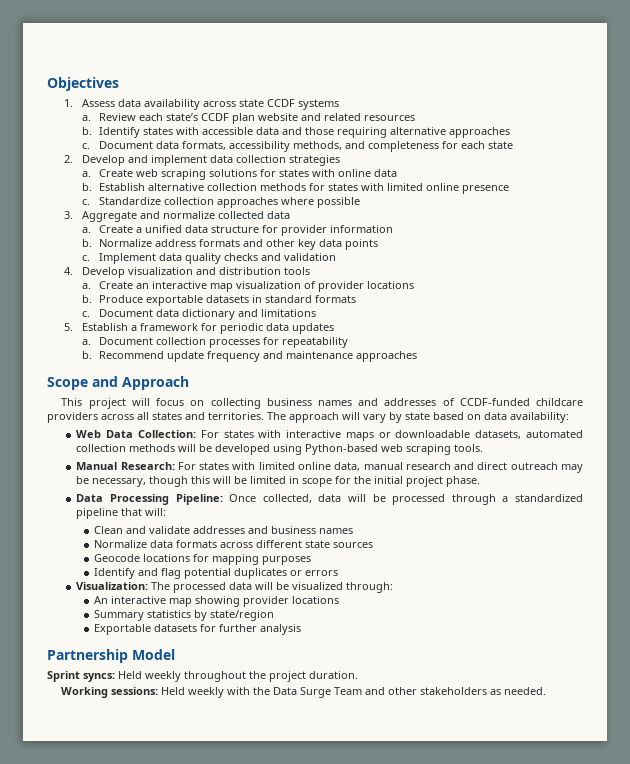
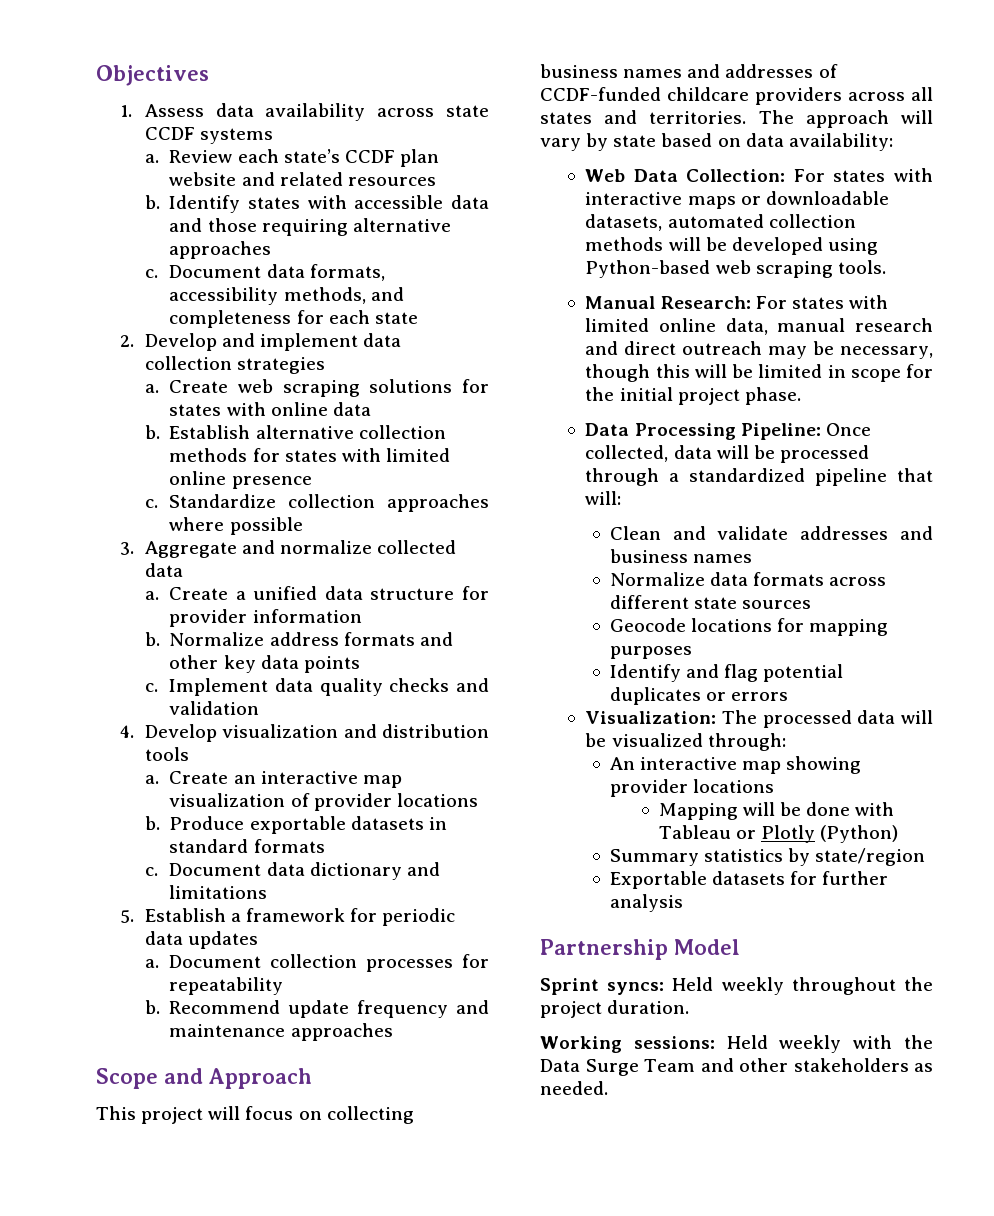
+ Mapping will be done with Tableau or Plotly (Python)

